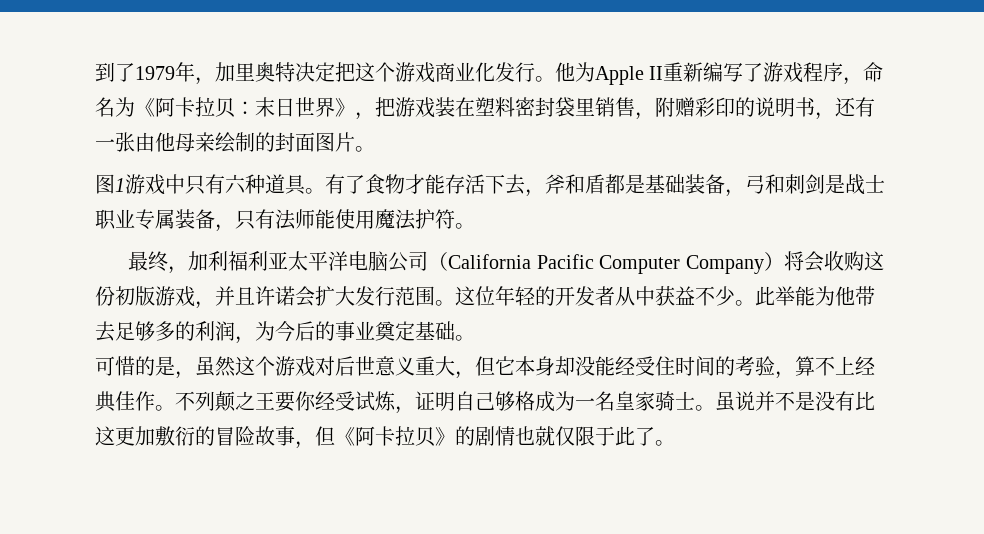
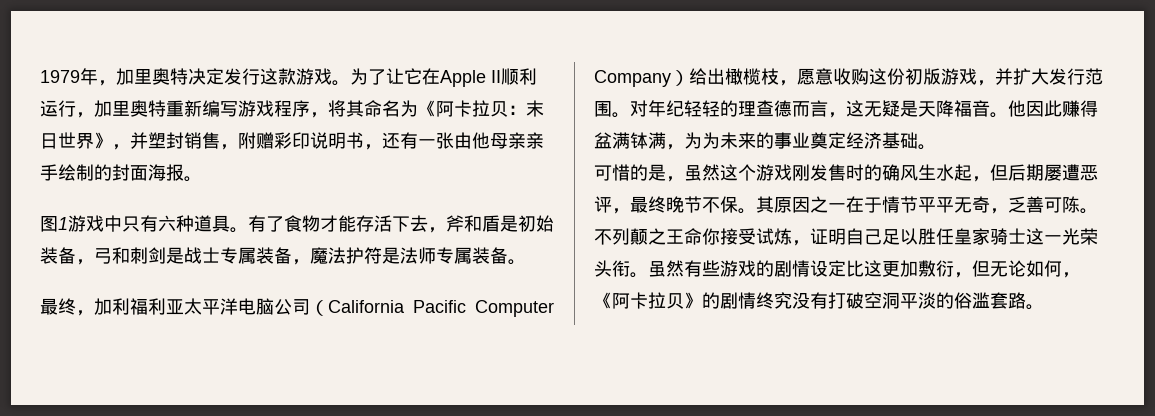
- 到了1979年，加里奥特决定把这个游戏商业化发行。他为Apple II重新编写了游戏程序，命名为《阿卡拉贝：末日世界》，把游戏装在塑料密封袋里销售，附赠彩印的说明书，还有一张由他母亲绘制的封面图片。
+ 1979年，加里奥特决定发行这款游戏。为了让它在Apple II顺利运行，加里奥特重新编写游戏程序，将其命名为《阿卡拉贝：末日世界》，并塑封销售，附赠彩印说明书，还有一张由他母亲亲手绘制的封面海报。
- 有了食物才能存活下去，斧和盾都是基础装备，弓和刺剑是战士职业专属装备，只有法师能使用魔法护符。
+ 有了食物才能存活下去，斧和盾是初始装备，弓和刺剑是战士专属装备，魔法护符是法师专属装备。
- 最终，加利福利亚太平洋电脑公司（California Pacific Computer Company）将会收购这份初版游戏，并且许诺会扩大发行范围。
+ 最终，加利福利亚太平洋电脑公司（California Pacific Computer Company）给出橄榄枝，愿意收购这份初版游戏，并扩大发行范围。
- 这位年轻的开发者从中获益不少。此举能为他带去足够多的利润，为今后的事业奠定基础。
+ 对年纪轻轻的理查德而言，这无疑是天降福音。他因此赚得盆满钵满，为为未来的事业奠定经济基础。
- 可惜的是，虽然这个游戏对后世意义重大，但它本身却没能经受住时间的考验，算不上经典佳作。
+ 可惜的是，虽然这个游戏刚发售时的确风生水起，但后期屡遭恶评，最终晚节不保。其原因之一在于情节平平无奇，乏善可陈。
- 不列颠之王要你经受试炼，证明自己够格成为一名皇家骑士。虽说并不是没有比这更加敷衍的冒险故事，但《阿卡拉贝》的剧情也就仅限于此了。
+ 不列颠之王命你接受试炼，证明自己足以胜任皇家骑士这一光荣头衔。虽然有些游戏的剧情设定比这更加敷衍，但无论如何，《阿卡拉贝》的剧情终究没有打破空洞平淡的俗滥套路。

